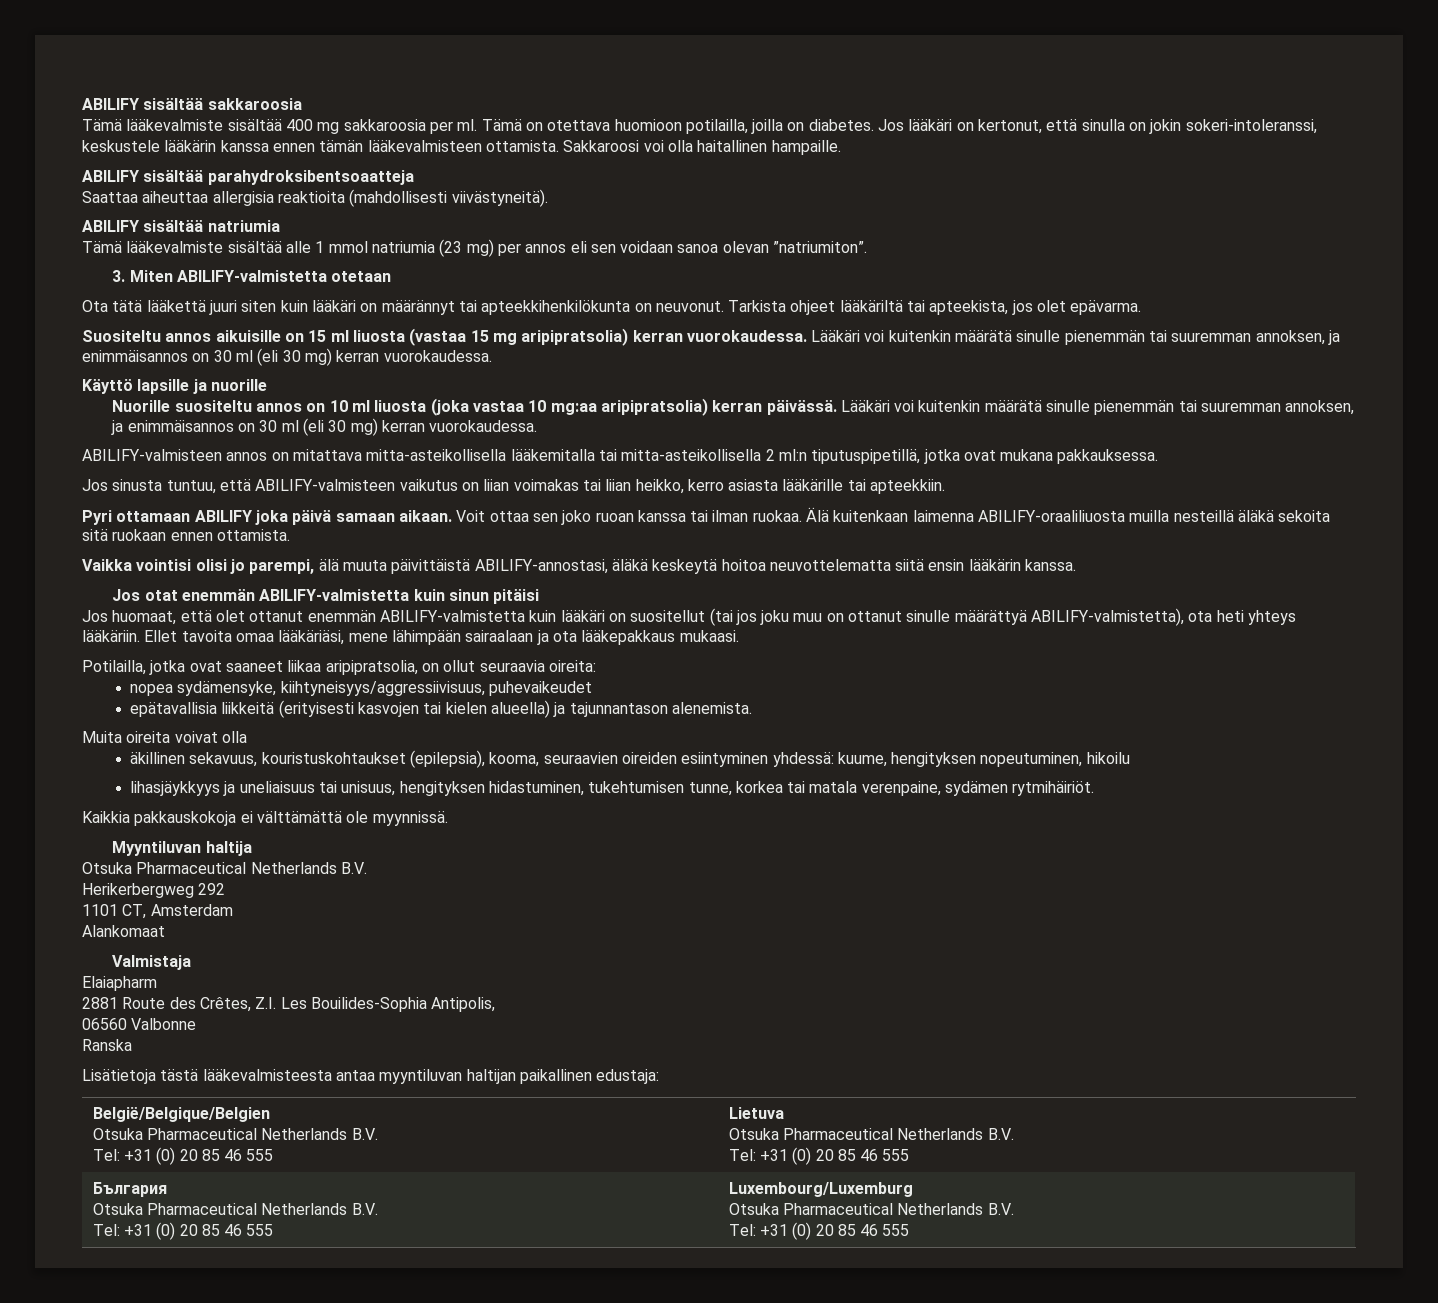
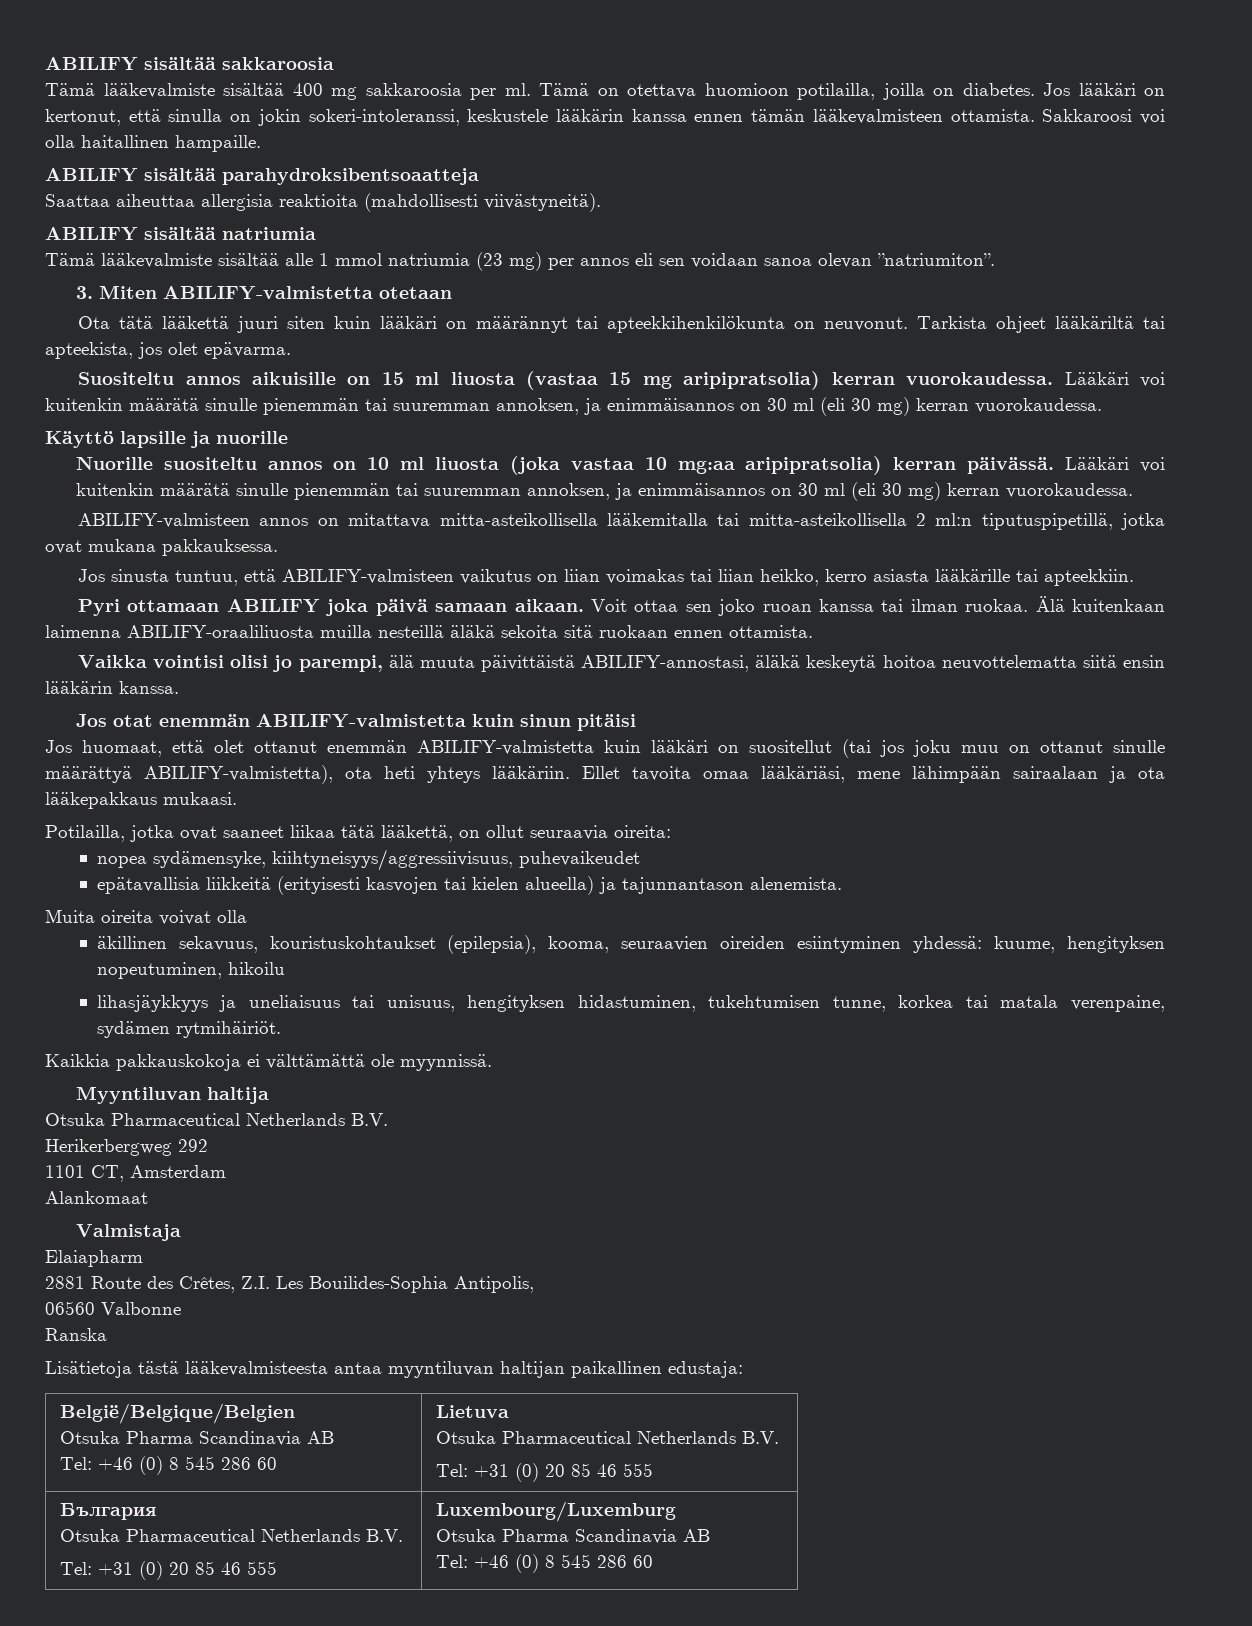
- Potilailla, jotka ovat saaneet liikaa aripipratsolia, on ollut seuraavia oireita:
+ Potilailla, jotka ovat saaneet liikaa tätä lääkettä, on ollut seuraavia oireita:
  België/Belgique/Belgien
- Otsuka Pharmaceutical Netherlands B.V.
- Tel: +31 (0) 20 85 46 555 | Lietuva
+ Otsuka Pharma Scandinavia AB
+ Tel: +46 (0) 8 545 286 60 | Lietuva
  България
  Otsuka Pharmaceutical Netherlands B.V.
  Tel: +31 (0) 20 85 46 555 | Luxembourg/Luxemburg
- Otsuka Pharmaceutical Netherlands B.V.
- Tel: +31 (0) 20 85 46 555
+ Otsuka Pharma Scandinavia AB
+ Tel: +46 (0) 8 545 286 60

